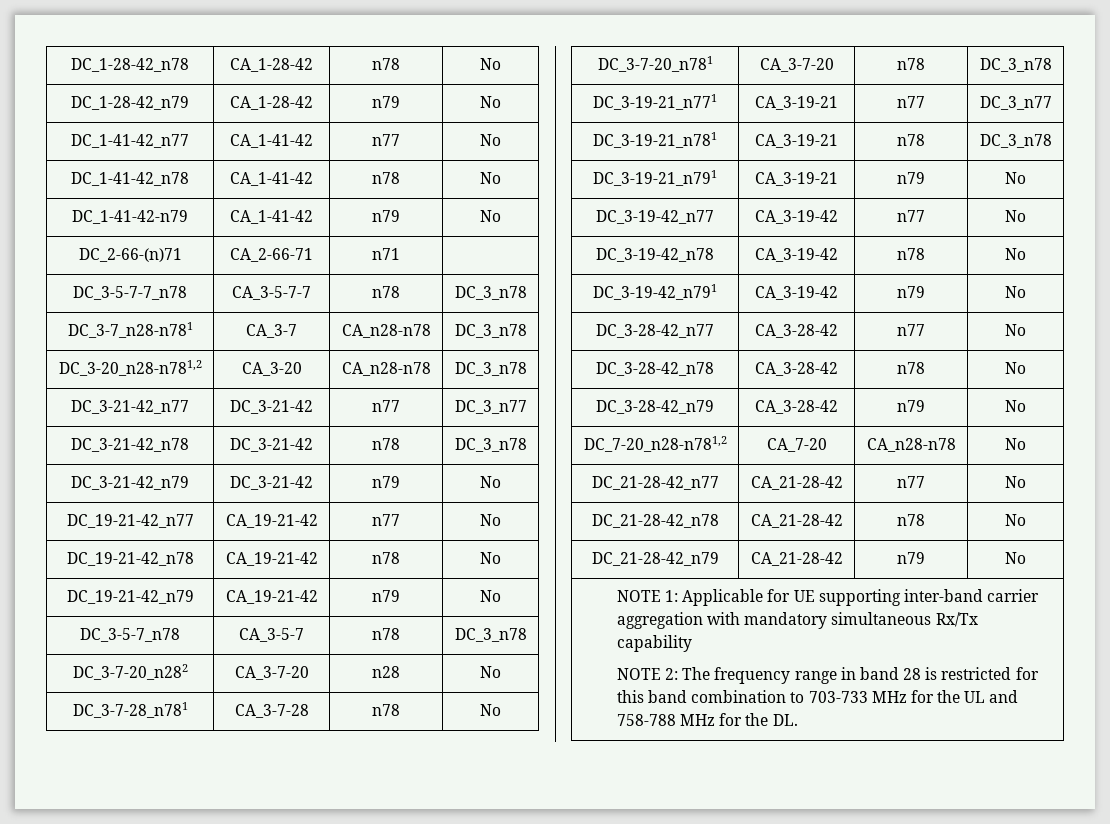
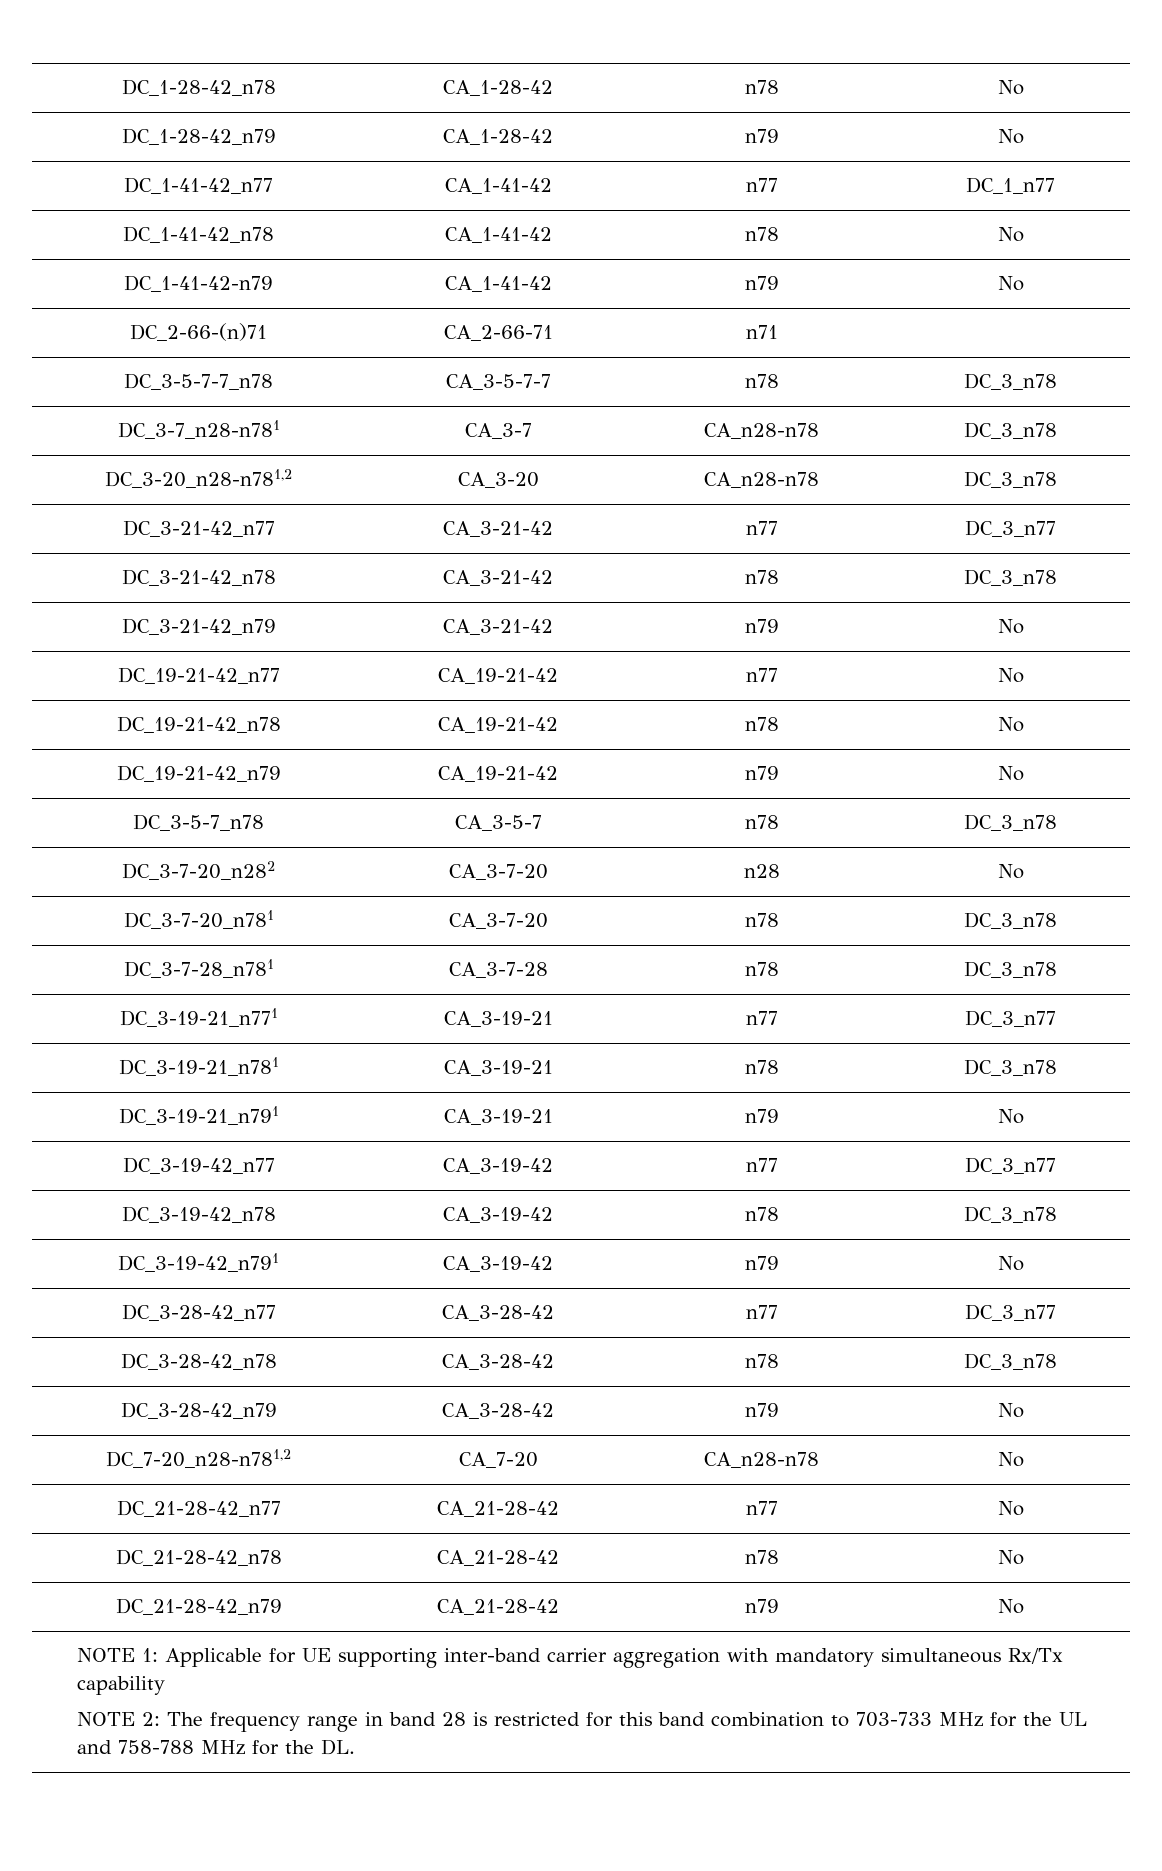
- DC_1-41-42_n77 | CA_1-41-42 | n77 | No
+ DC_1-41-42_n77 | CA_1-41-42 | n77 | DC_1_n77
- DC_3-21-42_n77 | DC_3-21-42 | n77 | DC_3_n77
+ DC_3-21-42_n77 | CA_3-21-42 | n77 | DC_3_n77
- DC_3-21-42_n78 | DC_3-21-42 | n78 | DC_3_n78
+ DC_3-21-42_n78 | CA_3-21-42 | n78 | DC_3_n78
- DC_3-21-42_n79 | DC_3-21-42 | n79 | No
+ DC_3-21-42_n79 | CA_3-21-42 | n79 | No
+ DC_3-7-20_n781 | CA_3-7-20 | n78 | DC_3_n78
- DC_3-7-28_n781 | CA_3-7-28 | n78 | No
- DC_3-7-20_n781 | CA_3-7-20 | n78 | DC_3_n78
+ DC_3-7-28_n781 | CA_3-7-28 | n78 | DC_3_n78
- DC_3-19-42_n77 | CA_3-19-42 | n77 | No
+ DC_3-19-42_n77 | CA_3-19-42 | n77 | DC_3_n77
- DC_3-19-42_n78 | CA_3-19-42 | n78 | No
+ DC_3-19-42_n78 | CA_3-19-42 | n78 | DC_3_n78
- DC_3-28-42_n77 | CA_3-28-42 | n77 | No
+ DC_3-28-42_n77 | CA_3-28-42 | n77 | DC_3_n77
- DC_3-28-42_n78 | CA_3-28-42 | n78 | No
+ DC_3-28-42_n78 | CA_3-28-42 | n78 | DC_3_n78

